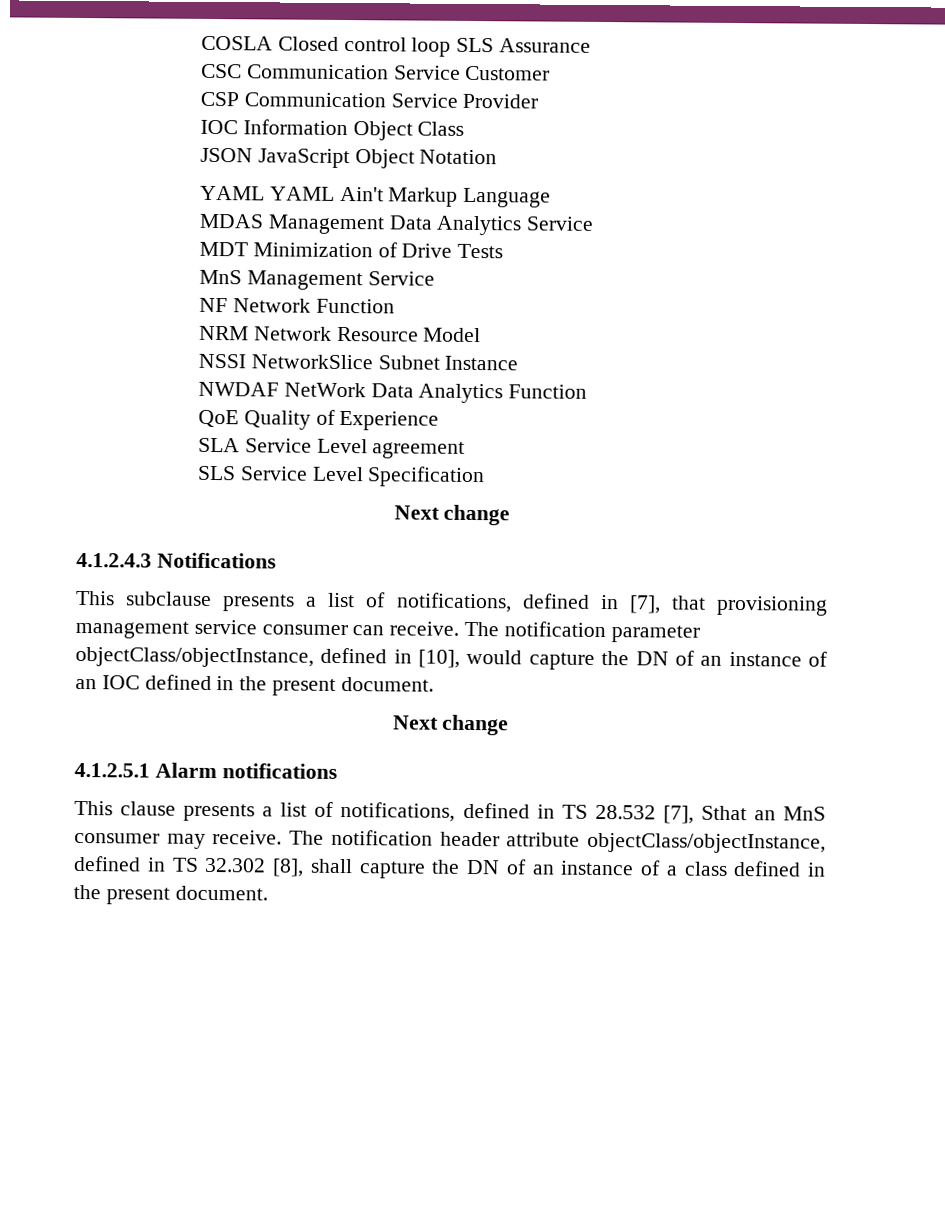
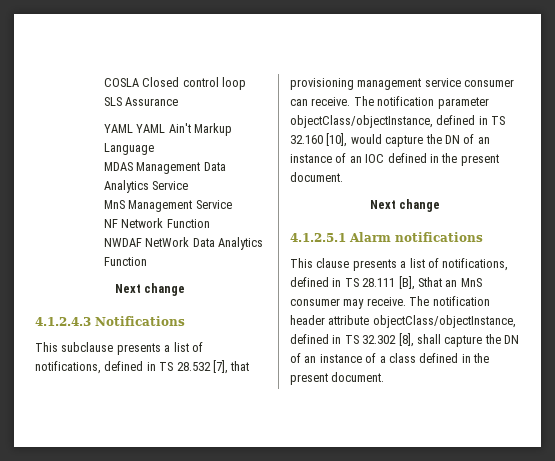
- CSC Communication Service Customer
- CSP Communication Service Provider
- IOC Information Object Class
- JSON JavaScript Object Notation
- MDT Minimization of Drive Tests
- NRM Network Resource Model
- NSSI NetworkSlice Subnet Instance
- QoE Quality of Experience
- SLA Service Level agreement
- SLS Service Level Specification
- This subclause presents a list of notifications, defined in [7], that provisioning management service consumer can receive.
+ This subclause presents a list of notifications, defined in TS 28.532 [7], that provisioning management service consumer can receive.
- The notification parameter objectClass/objectInstance, defined in [10], would capture the DN of an instance of an IOC defined in the present document.
+ The notification parameter objectClass/objectInstance, defined in TS 32.160 [10], would capture the DN of an instance of an IOC defined in the present document.
- This clause presents a list of notifications, defined in TS 28.532 [7], Sthat an MnS consumer may receive.
+ This clause presents a list of notifications, defined in TS 28.111 [B], Sthat an MnS consumer may receive.

